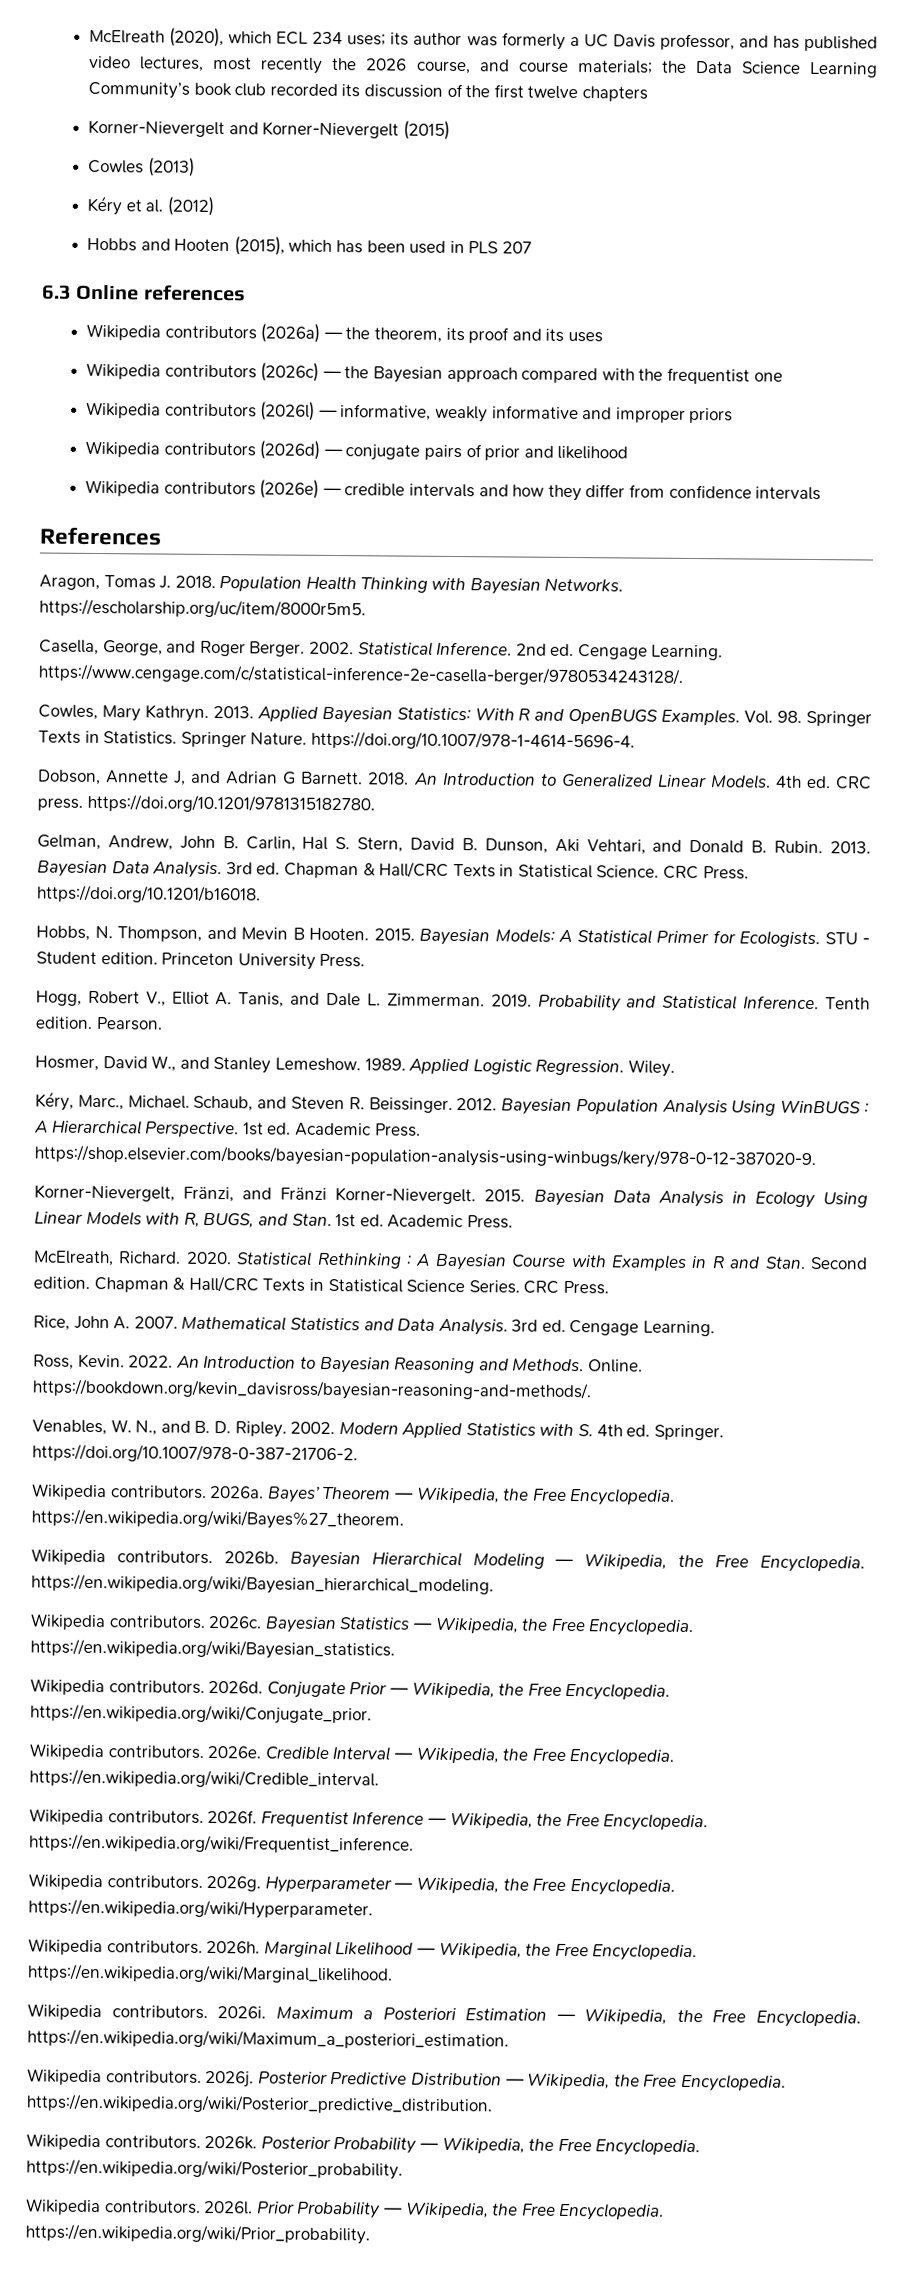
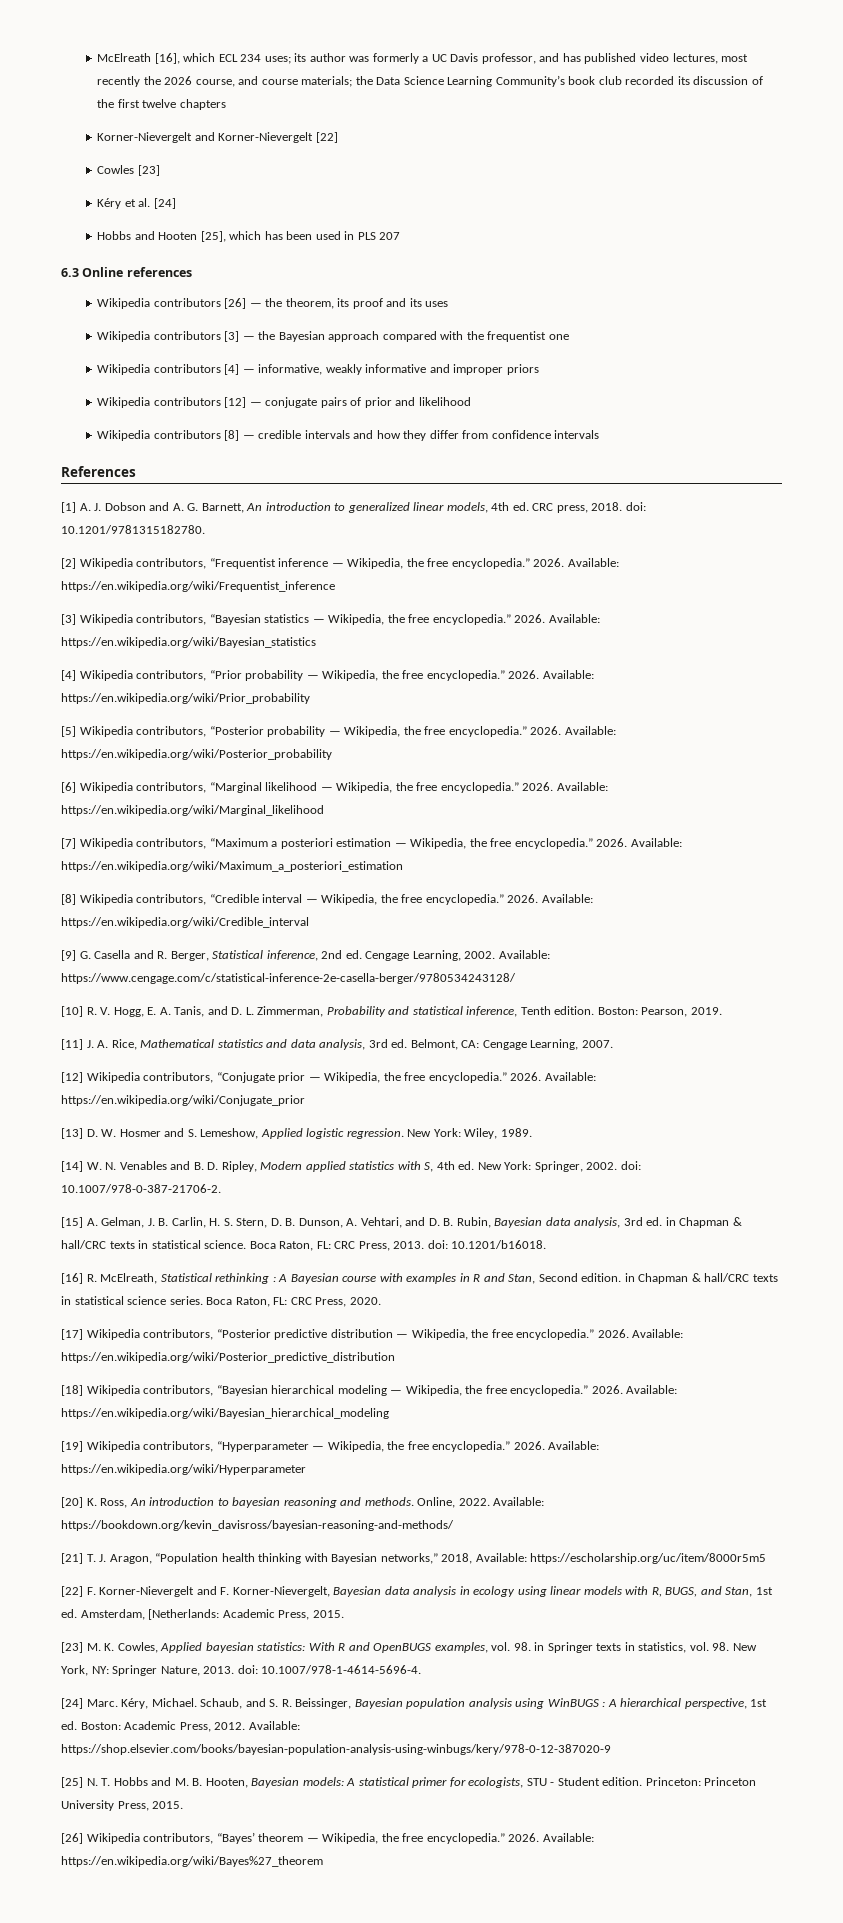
- McElreath (2020), which ECL 234 uses; its author was formerly a UC Davis professor, and has published video lectures, most recently the 2026 course, and course materials; the Data Science Learning Community’s book club recorded its discussion of the first twelve chapters
+ McElreath [16], which ECL 234 uses; its author was formerly a UC Davis professor, and has published video lectures, most recently the 2026 course, and course materials; the Data Science Learning Community’s book club recorded its discussion of the first twelve chapters
- Korner-Nievergelt and Korner-Nievergelt (2015)
+ Korner-Nievergelt and Korner-Nievergelt [22]
- Cowles (2013)
+ Cowles [23]
- Kéry et al. (2012)
+ Kéry et al. [24]
- Hobbs and Hooten (2015), which has been used in PLS 207
+ Hobbs and Hooten [25], which has been used in PLS 207
- Wikipedia contributors (2026a) — the theorem, its proof and its uses
+ Wikipedia contributors [26] — the theorem, its proof and its uses
- Wikipedia contributors (2026c) — the Bayesian approach compared with the frequentist one
+ Wikipedia contributors [3] — the Bayesian approach compared with the frequentist one
- Wikipedia contributors (2026l) — informative, weakly informative and improper priors
+ Wikipedia contributors [4] — informative, weakly informative and improper priors
- Wikipedia contributors (2026d) — conjugate pairs of prior and likelihood
+ Wikipedia contributors [12] — conjugate pairs of prior and likelihood
- Wikipedia contributors (2026e) — credible intervals and how they differ from confidence intervals
+ Wikipedia contributors [8] — credible intervals and how they differ from confidence intervals
- Aragon, Tomas J. 2018. Population Health Thinking with Bayesian Networks. https://escholarship.org/uc/item/8000r5m5.
- Casella, George, and Roger Berger. 2002. Statistical Inference. 2nd ed. Cengage Learning. https://www.cengage.com/c/statistical-inference-2e-casella-berger/9780534243128/.
- Cowles, Mary Kathryn. 2013. Applied Bayesian Statistics: With R and OpenBUGS Examples. Vol. 98. Springer Texts in Statistics. Springer Nature. https://doi.org/10.1007/978-1-4614-5696-4.
- Dobson, Annette J, and Adrian G Barnett. 2018. An Introduction to Generalized Linear Models. 4th ed. CRC press. https://doi.org/10.1201/9781315182780.
- Gelman, Andrew, John B. Carlin, Hal S. Stern, David B. Dunson, Aki Vehtari, and Donald B. Rubin. 2013. Bayesian Data Analysis. 3rd ed. Chapman & Hall/CRC Texts in Statistical Science. CRC Press. https://doi.org/10.1201/b16018.
- Hobbs, N. Thompson, and Mevin B Hooten. 2015. Bayesian Models: A Statistical Primer for Ecologists. STU - Student edition.
+ [1] A. J. Dobson and A. G. Barnett, An introduction to generalized linear models, 4th ed. CRC press, 2018. doi: 10.1201/9781315182780.
+ [2] Wikipedia contributors, “Frequentist inference — Wikipedia, the free encyclopedia.” 2026. Available: https://en.wikipedia.org/wiki/Frequentist_inference
+ [3] Wikipedia contributors, “Bayesian statistics — Wikipedia, the free encyclopedia.” 2026. Available: https://en.wikipedia.org/wiki/Bayesian_statistics
+ [4] Wikipedia contributors, “Prior probability — Wikipedia, the free encyclopedia.” 2026. Available: https://en.wikipedia.org/wiki/Prior_probability
+ [5] Wikipedia contributors, “Posterior probability — Wikipedia, the free encyclopedia.” 2026. Available: https://en.wikipedia.org/wiki/Posterior_probability
+ [6] Wikipedia contributors, “Marginal likelihood — Wikipedia, the free encyclopedia.” 2026. Available: https://en.wikipedia.org/wiki/Marginal_likelihood
+ [7] Wikipedia contributors, “Maximum a posteriori estimation — Wikipedia, the free encyclopedia.” 2026. Available: https://en.wikipedia.org/wiki/Maximum_a_posteriori_estimation
+ [8] Wikipedia contributors, “Credible interval — Wikipedia, the free encyclopedia.” 2026. Available: https://en.wikipedia.org/wiki/Credible_interval
+ [9] G. Casella and R. Berger, Statistical inference, 2nd ed. Cengage Learning, 2002. Available: https://www.cengage.com/c/statistical-inference-2e-casella-berger/9780534243128/
+ [10] R. V. Hogg, E. A. Tanis, and D. L. Zimmerman, Probability and statistical inference, Tenth edition. Boston: Pearson, 2019.
+ [11] J. A. Rice, Mathematical statistics and data analysis, 3rd ed. Belmont, CA: Cengage Learning, 2007.
+ [12] Wikipedia contributors, “Conjugate prior — Wikipedia, the free encyclopedia.” 2026. Available: https://en.wikipedia.org/wiki/Conjugate_prior
+ [13] D. W. Hosmer and S. Lemeshow, Applied logistic regression. New York: Wiley, 1989.
+ [14] W. N. Venables and B. D. Ripley, Modern applied statistics with S, 4th ed. New York: Springer, 2002. doi: 10.1007/978-0-387-21706-2.
+ [15] A. Gelman, J. B. Carlin, H. S. Stern, D. B. Dunson, A. Vehtari, and D. B. Rubin, Bayesian data analysis, 3rd ed. in Chapman & hall/CRC texts in statistical science. Boca Raton, FL: CRC Press, 2013. doi: 10.1201/b16018.
+ [16] R. McElreath, Statistical rethinking : A Bayesian course with examples in R and Stan, Second edition. in Chapman & hall/CRC texts in statistical science series. Boca Raton, FL: CRC Press, 2020.
+ [17] Wikipedia contributors, “Posterior predictive distribution — Wikipedia, the free encyclopedia.” 2026. Available: https://en.wikipedia.org/wiki/Posterior_predictive_distribution
+ [18] Wikipedia contributors, “Bayesian hierarchical modeling — Wikipedia, the free encyclopedia.” 2026. Available: https://en.wikipedia.org/wiki/Bayesian_hierarchical_modeling
+ [19] Wikipedia contributors, “Hyperparameter — Wikipedia, the free encyclopedia.” 2026. Available: https://en.wikipedia.org/wiki/Hyperparameter
+ [20] K. Ross, An introduction to bayesian reasoning and methods. Online, 2022. Available: https://bookdown.org/kevin_davisross/bayesian-reasoning-and-methods/
+ [21] T. J. Aragon, “Population health thinking with Bayesian networks,” 2018, Available: https://escholarship.org/uc/item/8000r5m5
+ [22] F. Korner-Nievergelt and F. Korner-Nievergelt, Bayesian data analysis in ecology using linear models with R, BUGS, and Stan, 1st ed. Amsterdam, [Netherlands: Academic Press, 2015.
+ [23] M. K. Cowles, Applied bayesian statistics: With R and OpenBUGS examples, vol. 98. in Springer texts in statistics, vol. 98. New York, NY: Springer Nature, 2013. doi: 10.1007/978-1-4614-5696-4.
+ [24] Marc. Kéry, Michael. Schaub, and S. R. Beissinger, Bayesian population analysis using WinBUGS : A hierarchical perspective, 1st ed. Boston: Academic Press, 2012. Available: https://shop.elsevier.com/books/bayesian-population-analysis-using-winbugs/kery/978-0-12-387020-9
+ [25] N. T. Hobbs and M. B. Hooten, Bayesian models: A statistical primer for ecologists, STU - Student edition.
- Princeton University Press.
- Hogg, Robert V., Elliot A. Tanis, and Dale L. Zimmerman. 2019. Probability and Statistical Inference. Tenth edition. Pearson.
- Hosmer, David W., and Stanley Lemeshow. 1989. Applied Logistic Regression. Wiley.
- Kéry, Marc., Michael. Schaub, and Steven R. Beissinger. 2012. Bayesian Population Analysis Using WinBUGS : A Hierarchical Perspective. 1st ed. Academic Press. https://shop.elsevier.com/books/bayesian-population-analysis-using-winbugs/kery/978-0-12-387020-9.
- Korner-Nievergelt, Fränzi, and Fränzi Korner-Nievergelt. 2015. Bayesian Data Analysis in Ecology Using Linear Models with R, BUGS, and Stan. 1st ed. Academic Press.
- McElreath, Richard. 2020. Statistical Rethinking : A Bayesian Course with Examples in R and Stan. Second edition. Chapman & Hall/CRC Texts in Statistical Science Series. CRC Press.
- Rice, John A. 2007. Mathematical Statistics and Data Analysis. 3rd ed. Cengage Learning.
- Ross, Kevin. 2022. An Introduction to Bayesian Reasoning and Methods. Online. https://bookdown.org/kevin_davisross/bayesian-reasoning-and-methods/.
- Venables, W. N., and B. D. Ripley. 2002. Modern Applied Statistics with S. 4th ed. Springer. https://doi.org/10.1007/978-0-387-21706-2.
- Wikipedia contributors. 2026a. Bayes’ Theorem — Wikipedia, the Free Encyclopedia. https://en.wikipedia.org/wiki/Bayes%27_theorem.
- Wikipedia contributors. 2026b. Bayesian Hierarchical Modeling — Wikipedia, the Free Encyclopedia. https://en.wikipedia.org/wiki/Bayesian_hierarchical_modeling.
- Wikipedia contributors. 2026c. Bayesian Statistics — Wikipedia, the Free Encyclopedia. https://en.wikipedia.org/wiki/Bayesian_statistics.
- Wikipedia contributors. 2026d. Conjugate Prior — Wikipedia, the Free Encyclopedia. https://en.wikipedia.org/wiki/Conjugate_prior.
- Wikipedia contributors. 2026e. Credible Interval — Wikipedia, the Free Encyclopedia. https://en.wikipedia.org/wiki/Credible_interval.
- Wikipedia contributors. 2026f. Frequentist Inference — Wikipedia, the Free Encyclopedia. https://en.wikipedia.org/wiki/Frequentist_inference.
- Wikipedia contributors. 2026g. Hyperparameter — Wikipedia, the Free Encyclopedia. https://en.wikipedia.org/wiki/Hyperparameter.
- Wikipedia contributors. 2026h. Marginal Likelihood — Wikipedia, the Free Encyclopedia. https://en.wikipedia.org/wiki/Marginal_likelihood.
- Wikipedia contributors. 2026i. Maximum a Posteriori Estimation — Wikipedia, the Free Encyclopedia. https://en.wikipedia.org/wiki/Maximum_a_posteriori_estimation.
- Wikipedia contributors. 2026j. Posterior Predictive Distribution — Wikipedia, the Free Encyclopedia. https://en.wikipedia.org/wiki/Posterior_predictive_distribution.
- Wikipedia contributors. 2026k. Posterior Probability — Wikipedia, the Free Encyclopedia. https://en.wikipedia.org/wiki/Posterior_probability.
- Wikipedia contributors. 2026l. Prior Probability — Wikipedia, the Free Encyclopedia. https://en.wikipedia.org/wiki/Prior_probability.
+ Princeton: Princeton University Press, 2015.
+ [26] Wikipedia contributors, “Bayes’ theorem — Wikipedia, the free encyclopedia.” 2026. Available: https://en.wikipedia.org/wiki/Bayes%27_theorem

